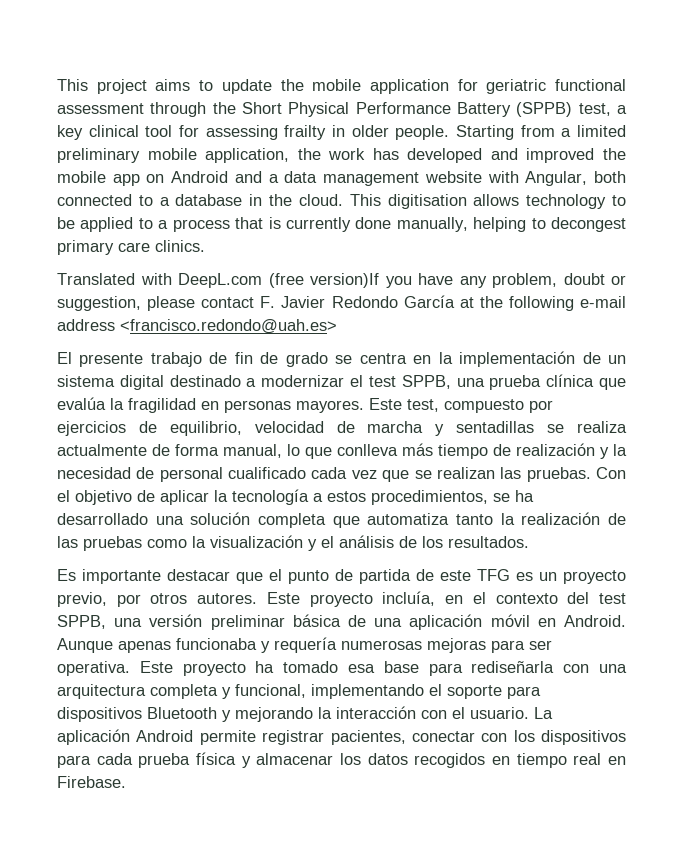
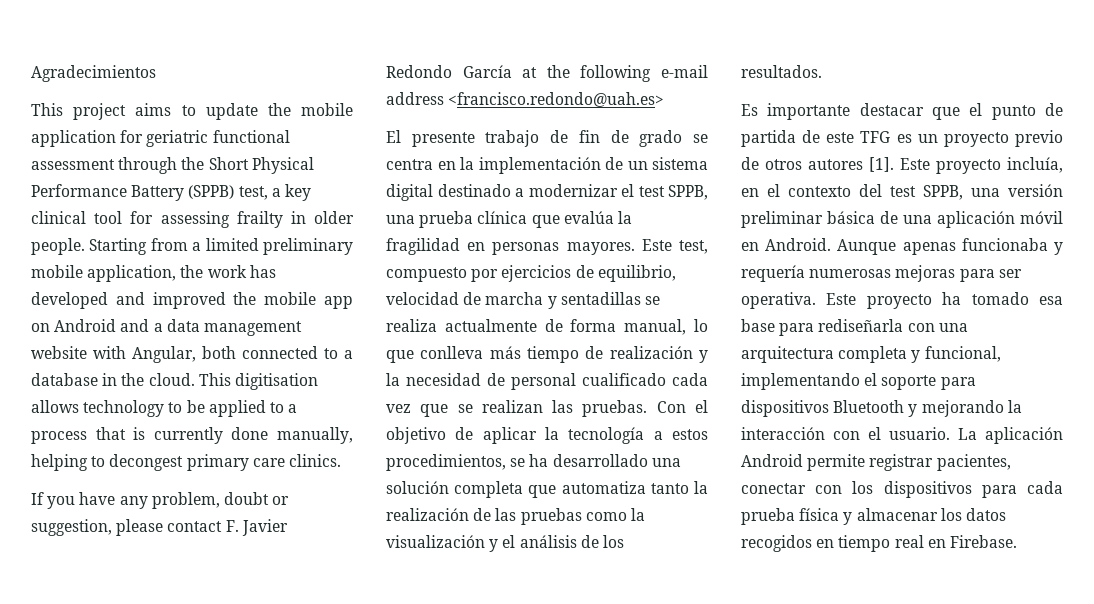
+ Agradecimientos
- Translated with DeepL.com (free version)If you have any problem, doubt or suggestion, please contact F. Javier Redondo García at the following e-mail address <francisco.redondo@uah.es>
+ If you have any problem, doubt or suggestion, please contact F. Javier Redondo García at the following e-mail address <francisco.redondo@uah.es>
- Es importante destacar que el punto de partida de este TFG es un proyecto previo, por otros autores.
+ Es importante destacar que el punto de partida de este TFG es un proyecto previo de otros autores [1].

